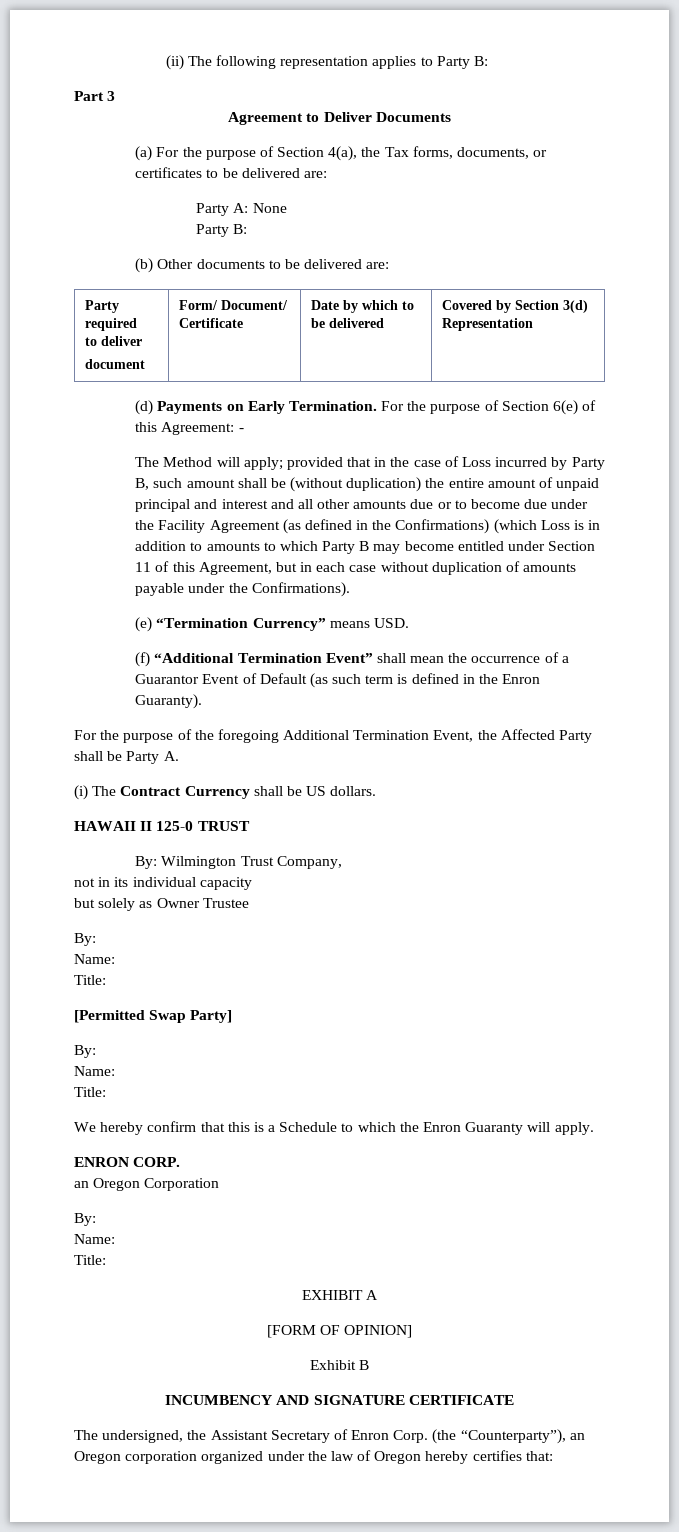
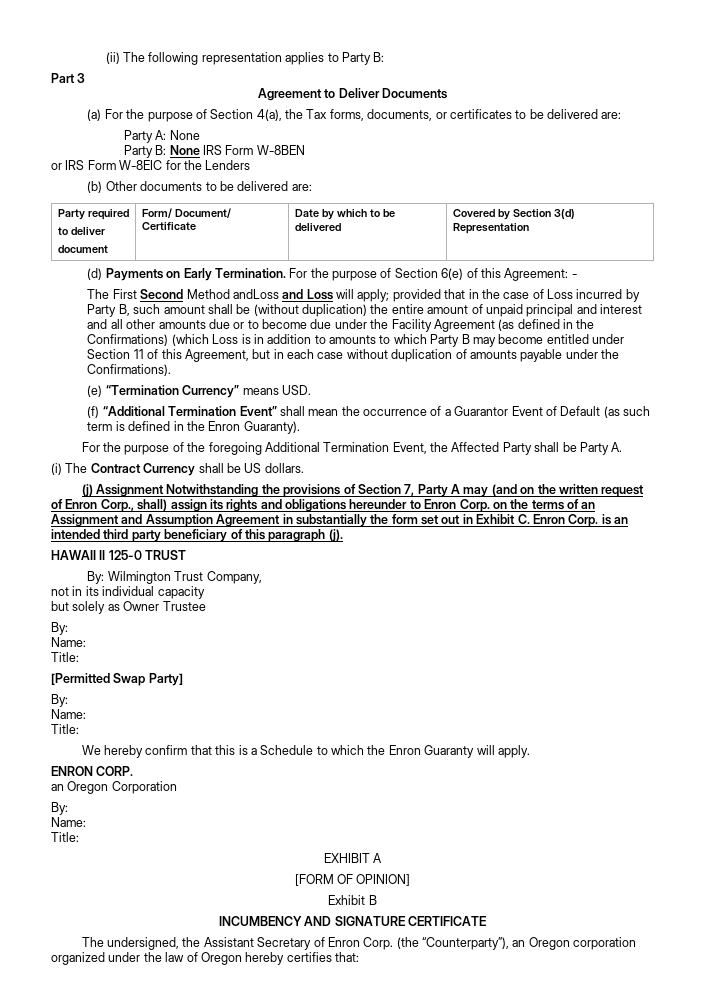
  Party A: None
- Party B:
+ Party B: None IRS Form W-8BEN
+ or IRS Form W-8EIC for the Lenders
- The Method will apply;
+ The First Second Method andLoss and Loss will apply;
+ (j) Assignment Notwithstanding the provisions of Section 7, Party A may (and on the written request of Enron Corp., shall) assign its rights and obligations hereunder to Enron Corp. on the terms of an Assignment and Assumption Agreement in substantially the form set out in Exhibit C. Enron Corp. is an intended third party beneficiary of this paragraph (j).

